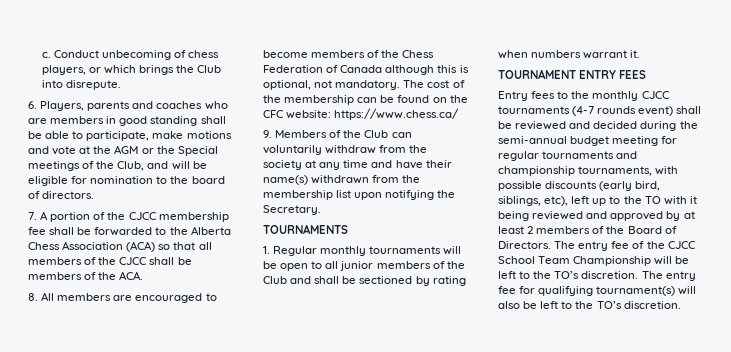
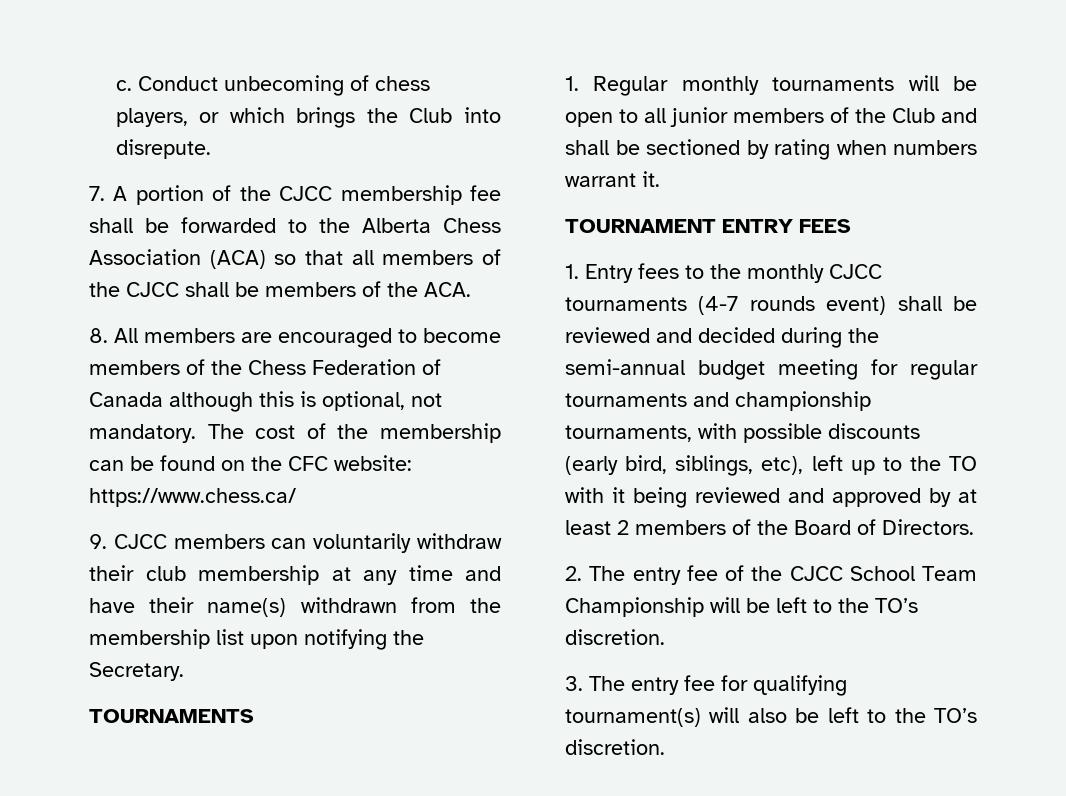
- 6. Players, parents and coaches who are members in good standing shall be able to participate, make motions and vote at the AGM or the Special meetings of the Club, and will be eligible for nomination to the board of directors.
- 9. Members of the Club can voluntarily withdraw from the society at any time and have their name(s) withdrawn from the membership list upon notifying the Secretary.
+ 9. CJCC members can voluntarily withdraw their club membership at any time and have their name(s) withdrawn from the membership list upon notifying the Secretary.
- Entry fees to the monthly CJCC tournaments (4-7 rounds event) shall be reviewed and decided during the semi-annual budget meeting for regular tournaments and championship tournaments, with possible discounts (early bird, siblings, etc), left up to the TO with it being reviewed and approved by at least 2 members of the Board of Directors. The entry fee of the CJCC School Team Championship will be left to the TO’s discretion. The entry fee for qualifying tournament(s) will also be left to the TO’s discretion.
+ 1. Entry fees to the monthly CJCC tournaments (4-7 rounds event) shall be reviewed and decided during the semi-annual budget meeting for regular tournaments and championship tournaments, with possible discounts (early bird, siblings, etc), left up to the TO with it being reviewed and approved by at least 2 members of the Board of Directors.
+ 2. The entry fee of the CJCC School Team Championship will be left to the TO’s discretion.
+ 3. The entry fee for qualifying tournament(s) will also be left to the TO’s discretion.

